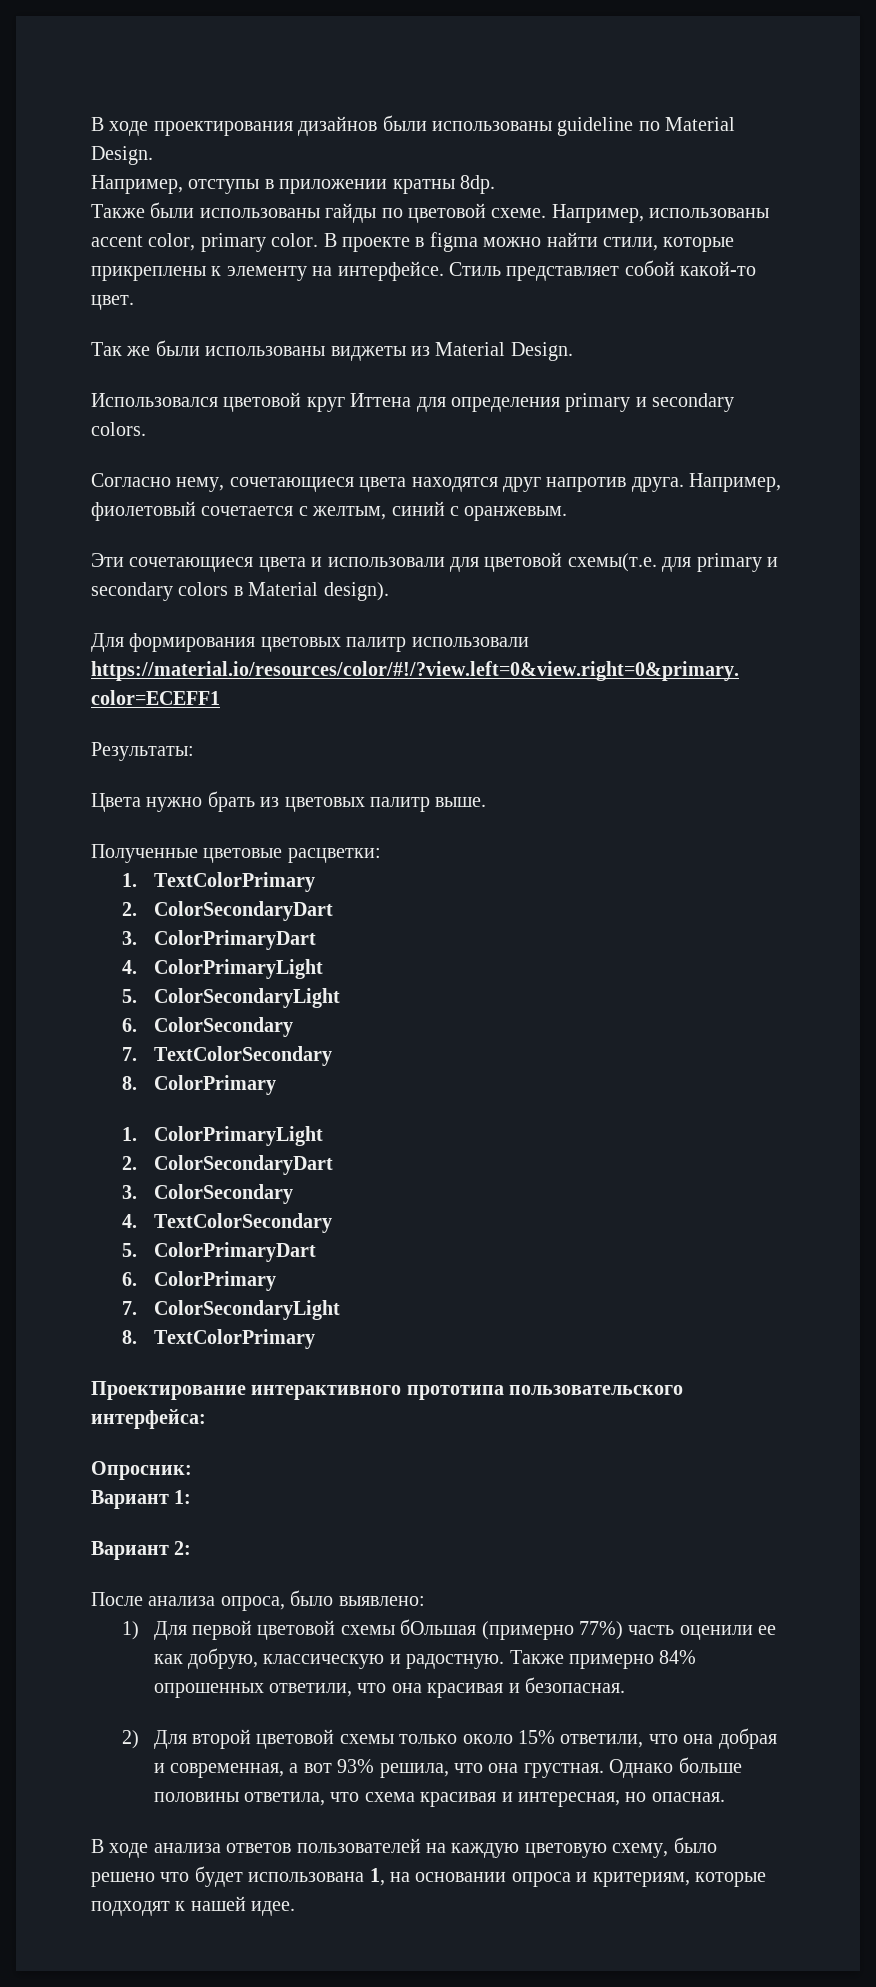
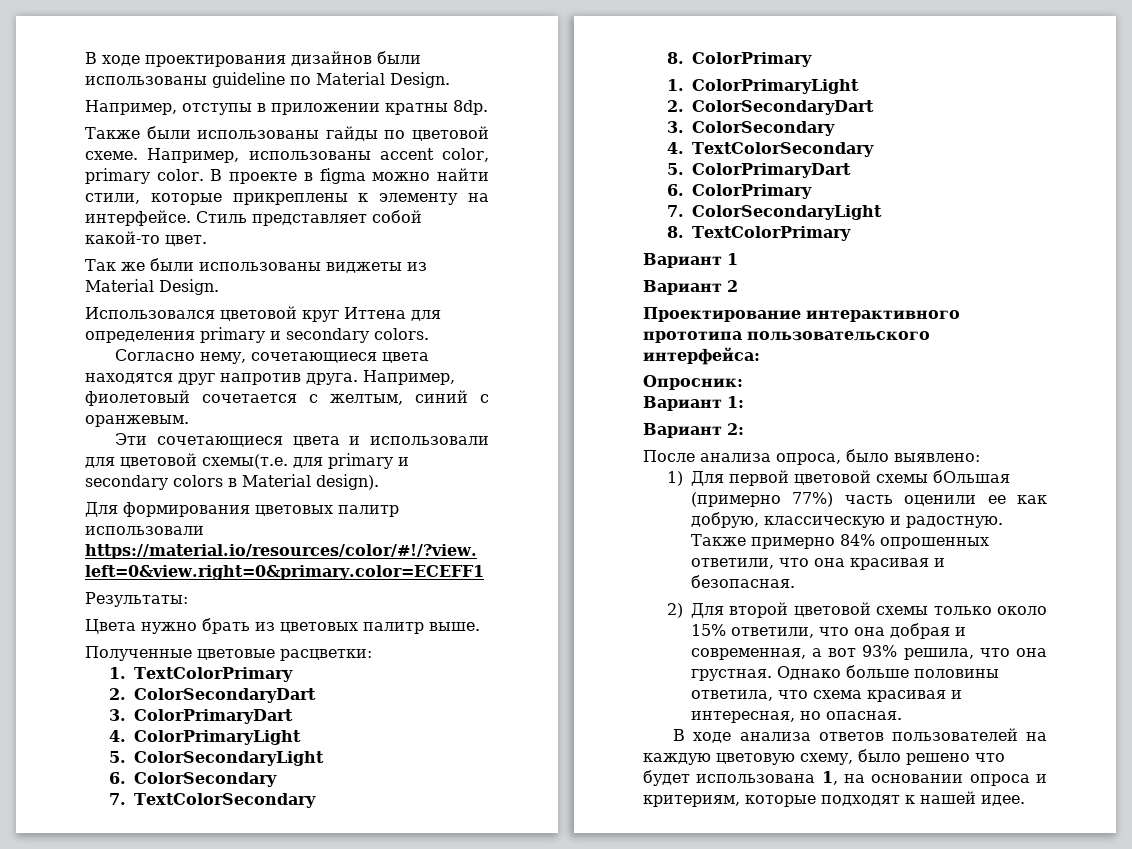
+ Вариант 1
+ Вариант 2

